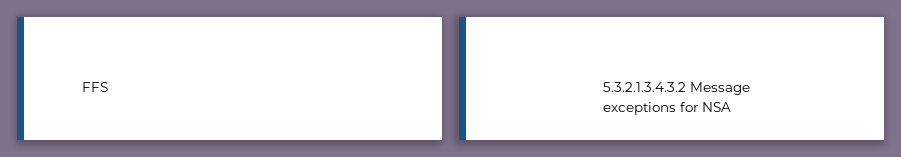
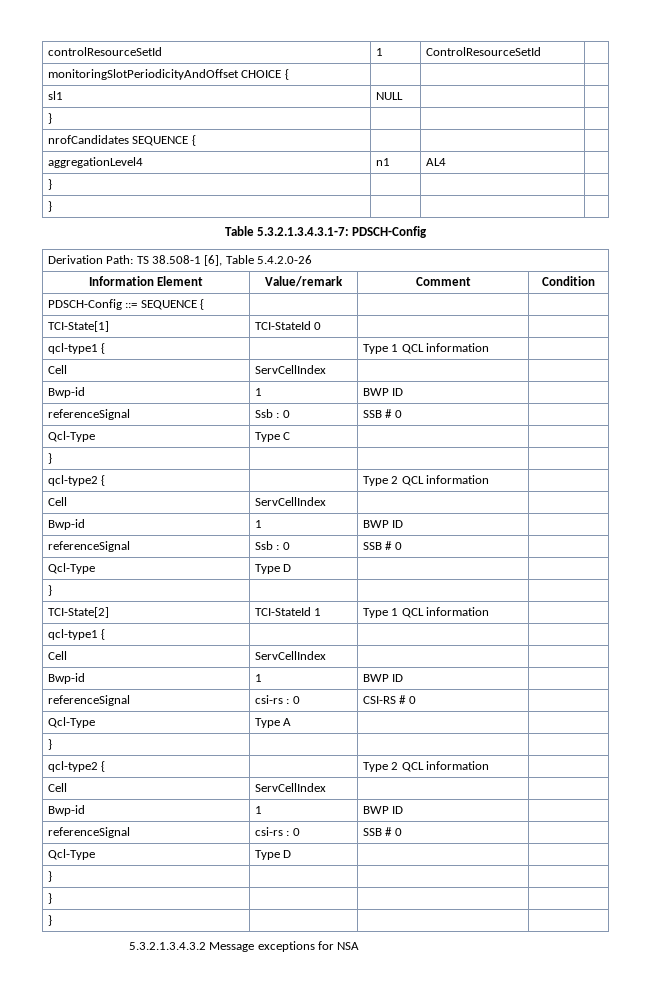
- FFS
+ controlResourceSetId | 1 | ControlResourceSetId |
+ monitoringSlotPeriodicityAndOffset CHOICE { | | |
+ sl1 | NULL | |
+ } | | |
+ nrofCandidates SEQUENCE { | | |
+ aggregationLevel4 | n1 | AL4 |
+ } | | |
+ } | | |
+ Table 5.3.2.1.3.4.3.1-7: PDSCH-Config
+ Derivation Path: TS 38.508-1 [6], Table 5.4.2.0-26
+ Information Element | Value/remark | Comment | Condition
+ PDSCH-Config ::= SEQUENCE { | | |
+ TCI-State[1] | TCI-StateId 0 | |
+ qcl-type1 { | | Type 1 QCL information |
+ Cell | ServCellIndex | |
+ Bwp-id | 1 | BWP ID |
+ referenceSignal | Ssb : 0 | SSB # 0 |
+ Qcl-Type | Type C | |
+ } | | |
+ qcl-type2 { | | Type 2 QCL information |
+ Cell | ServCellIndex | |
+ Bwp-id | 1 | BWP ID |
+ referenceSignal | Ssb : 0 | SSB # 0 |
+ Qcl-Type | Type D | |
+ } | | |
+ TCI-State[2] | TCI-StateId 1 | Type 1 QCL information |
+ qcl-type1 { | | |
+ Cell | ServCellIndex | |
+ Bwp-id | 1 | BWP ID |
+ referenceSignal | csi-rs : 0 | CSI-RS # 0 |
+ Qcl-Type | Type A | |
+ } | | |
+ qcl-type2 { | | Type 2 QCL information |
+ Cell | ServCellIndex | |
+ Bwp-id | 1 | BWP ID |
+ referenceSignal | csi-rs : 0 | SSB # 0 |
+ Qcl-Type | Type D | |
+ } | | |
+ } | | |
+ } | | |

